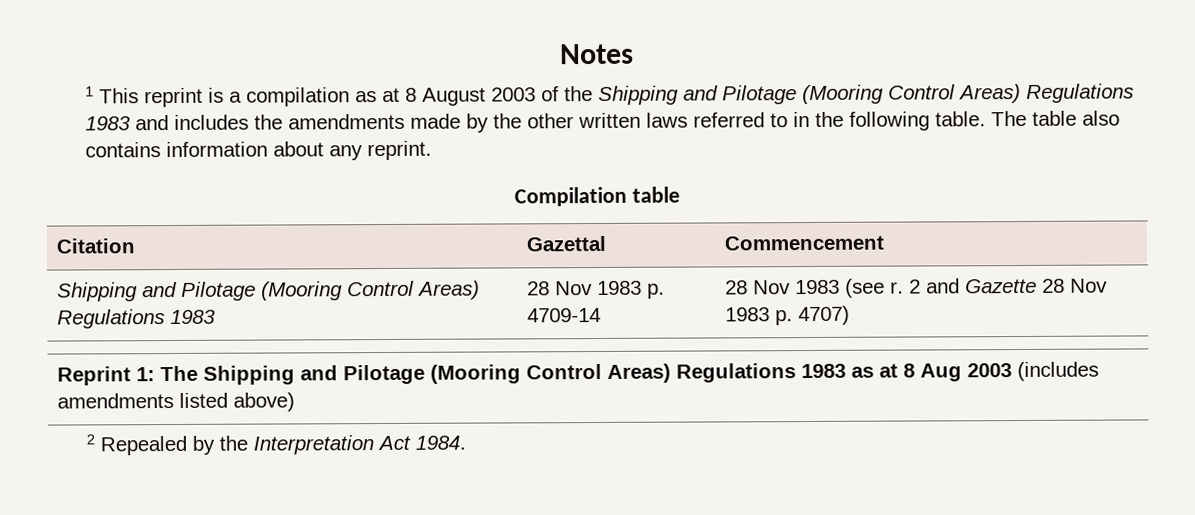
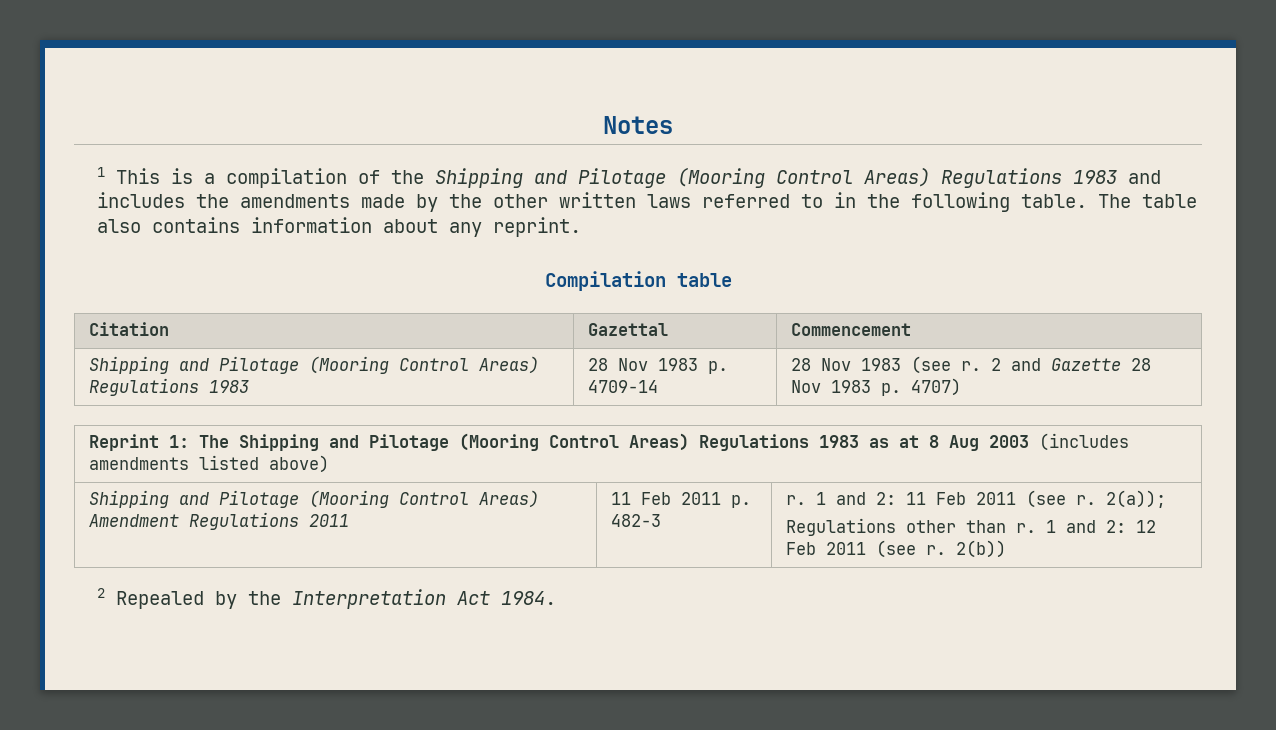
- 1 This reprint is a compilation as at 8 August 2003 of the Shipping and Pilotage (Mooring Control Areas) Regulations 1983 and includes the amendments made by the other written laws referred to in the following table.
+ 1 This is a compilation of the Shipping and Pilotage (Mooring Control Areas) Regulations 1983 and includes the amendments made by the other written laws referred to in the following table.
+ Shipping and Pilotage (Mooring Control Areas) Amendment Regulations 2011 | 11 Feb 2011 p. 482-3 | r. 1 and 2: 11 Feb 2011 (see r. 2(a));
+ Regulations other than r. 1 and 2: 12 Feb 2011 (see r. 2(b))

